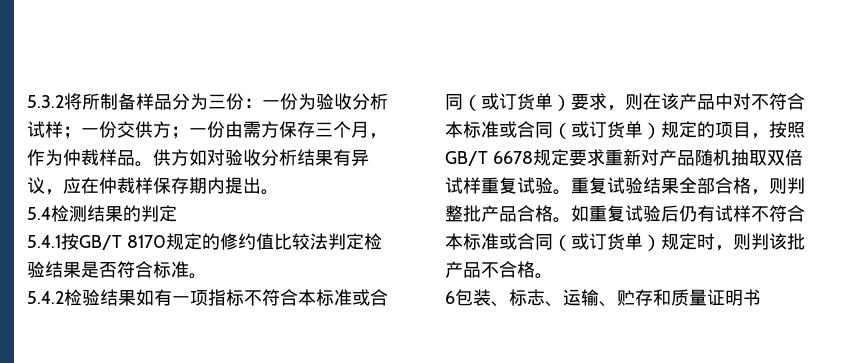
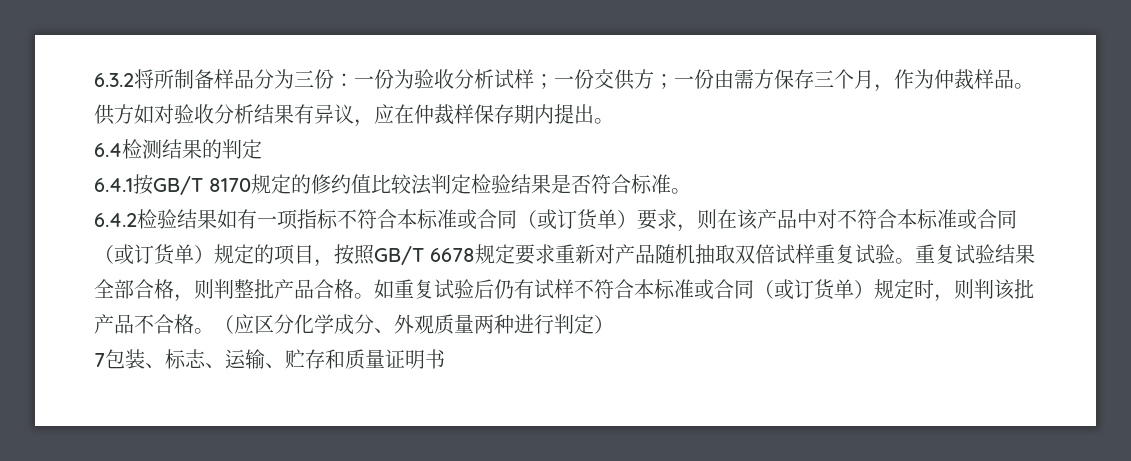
- 5.3.2将所制备样品分为三份：一份为验收分析试样；一份交供方；一份由需方保存三个月，作为仲裁样品。
+ 6.3.2将所制备样品分为三份：一份为验收分析试样；一份交供方；一份由需方保存三个月，作为仲裁样品。
- 5.4检测结果的判定
+ 6.4检测结果的判定
- 5.4.1按GB/T 8170规定的修约值比较法判定检验结果是否符合标准。
+ 6.4.1按GB/T 8170规定的修约值比较法判定检验结果是否符合标准。
- 5.4.2检验结果如有一项指标不符合本标准或合同（或订货单）要求，则在该产品中对不符合本标准或合同（或订货单）规定的项目，按照GB/T 6678规定要求重新对产品随机抽取双倍试样重复试验。
+ 6.4.2检验结果如有一项指标不符合本标准或合同（或订货单）要求，则在该产品中对不符合本标准或合同（或订货单）规定的项目，按照GB/T 6678规定要求重新对产品随机抽取双倍试样重复试验。
- 如重复试验后仍有试样不符合本标准或合同（或订货单）规定时，则判该批产品不合格。
- 6包装、标志、运输、贮存和质量证明书
+ 如重复试验后仍有试样不符合本标准或合同（或订货单）规定时，则判该批产品不合格。（应区分化学成分、外观质量两种进行判定）
+ 7包装、标志、运输、贮存和质量证明书

